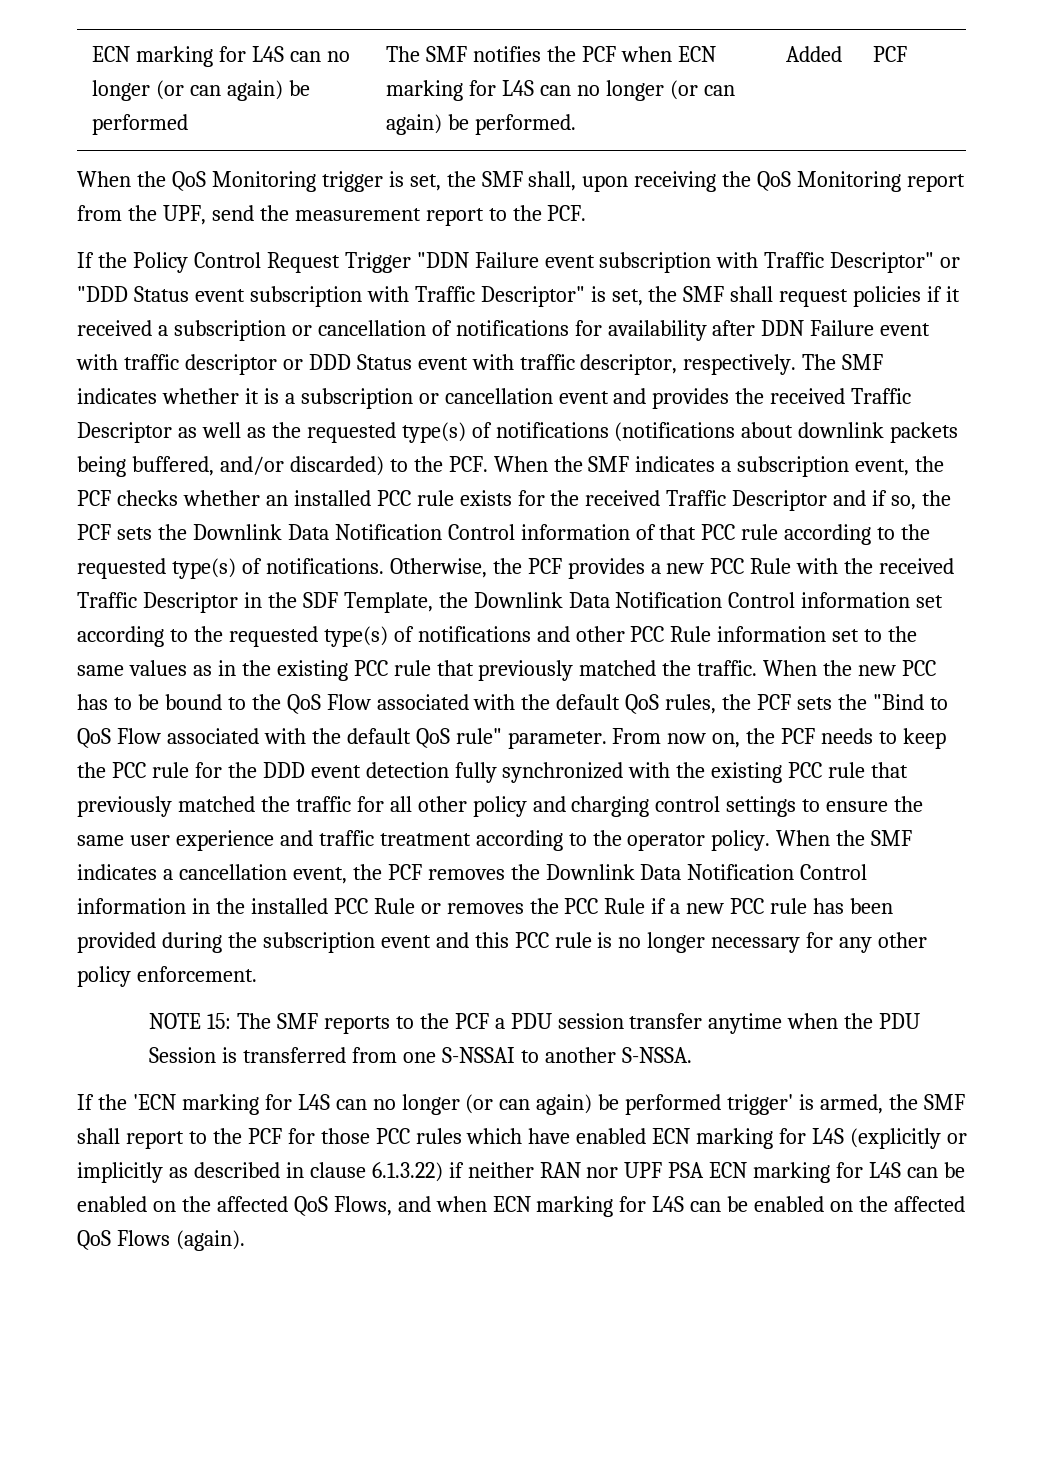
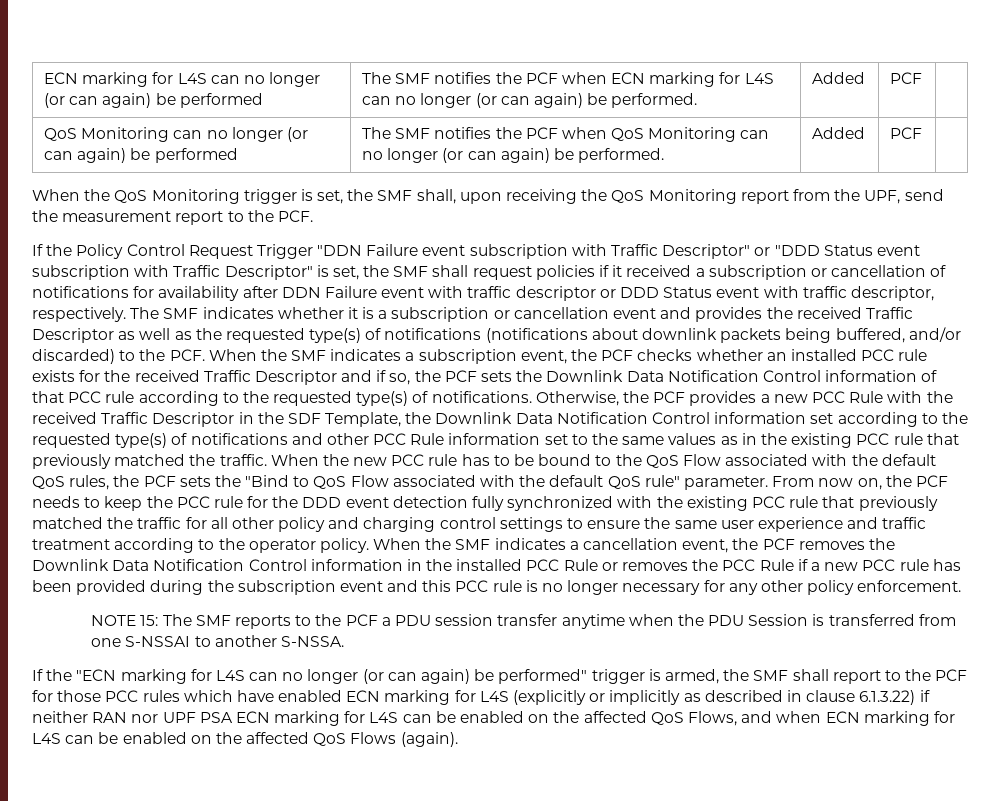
+ QoS Monitoring can no longer (or can again) be performed | The SMF notifies the PCF when QoS Monitoring can no longer (or can again) be performed. | Added | PCF |
- When the new PCC has to be bound to the QoS Flow associated with the default QoS rules, the PCF sets the "Bind to QoS Flow associated with the default QoS rule" parameter.
+ When the new PCC rule has to be bound to the QoS Flow associated with the default QoS rules, the PCF sets the "Bind to QoS Flow associated with the default QoS rule" parameter.
- If the 'ECN marking for L4S can no longer (or can again) be performed trigger' is armed, the SMF shall report to the PCF for those PCC rules which have enabled ECN marking for L4S (explicitly or implicitly as described in clause 6.1.3.22) if neither RAN nor UPF PSA ECN marking for L4S can be enabled on the affected QoS Flows, and when ECN marking for L4S can be enabled on the affected QoS Flows (again).
+ If the "ECN marking for L4S can no longer (or can again) be performed" trigger is armed, the SMF shall report to the PCF for those PCC rules which have enabled ECN marking for L4S (explicitly or implicitly as described in clause 6.1.3.22) if neither RAN nor UPF PSA ECN marking for L4S can be enabled on the affected QoS Flows, and when ECN marking for L4S can be enabled on the affected QoS Flows (again).

